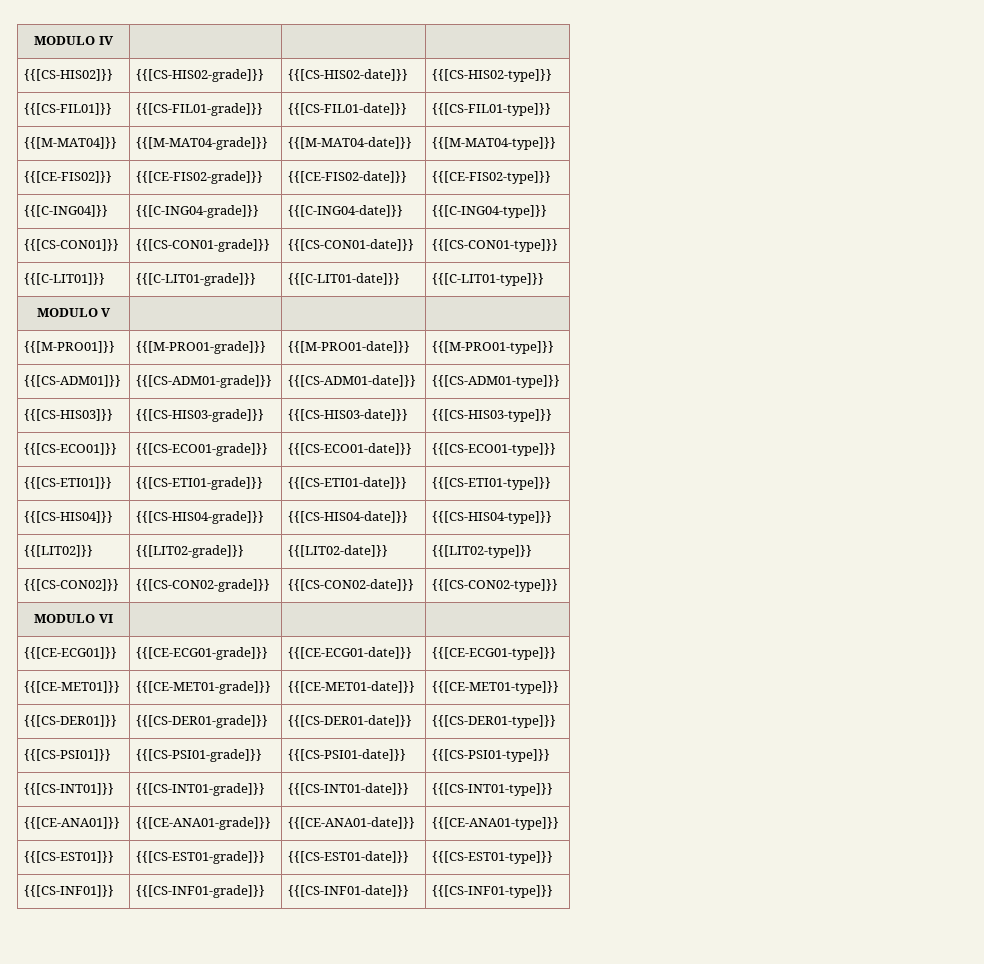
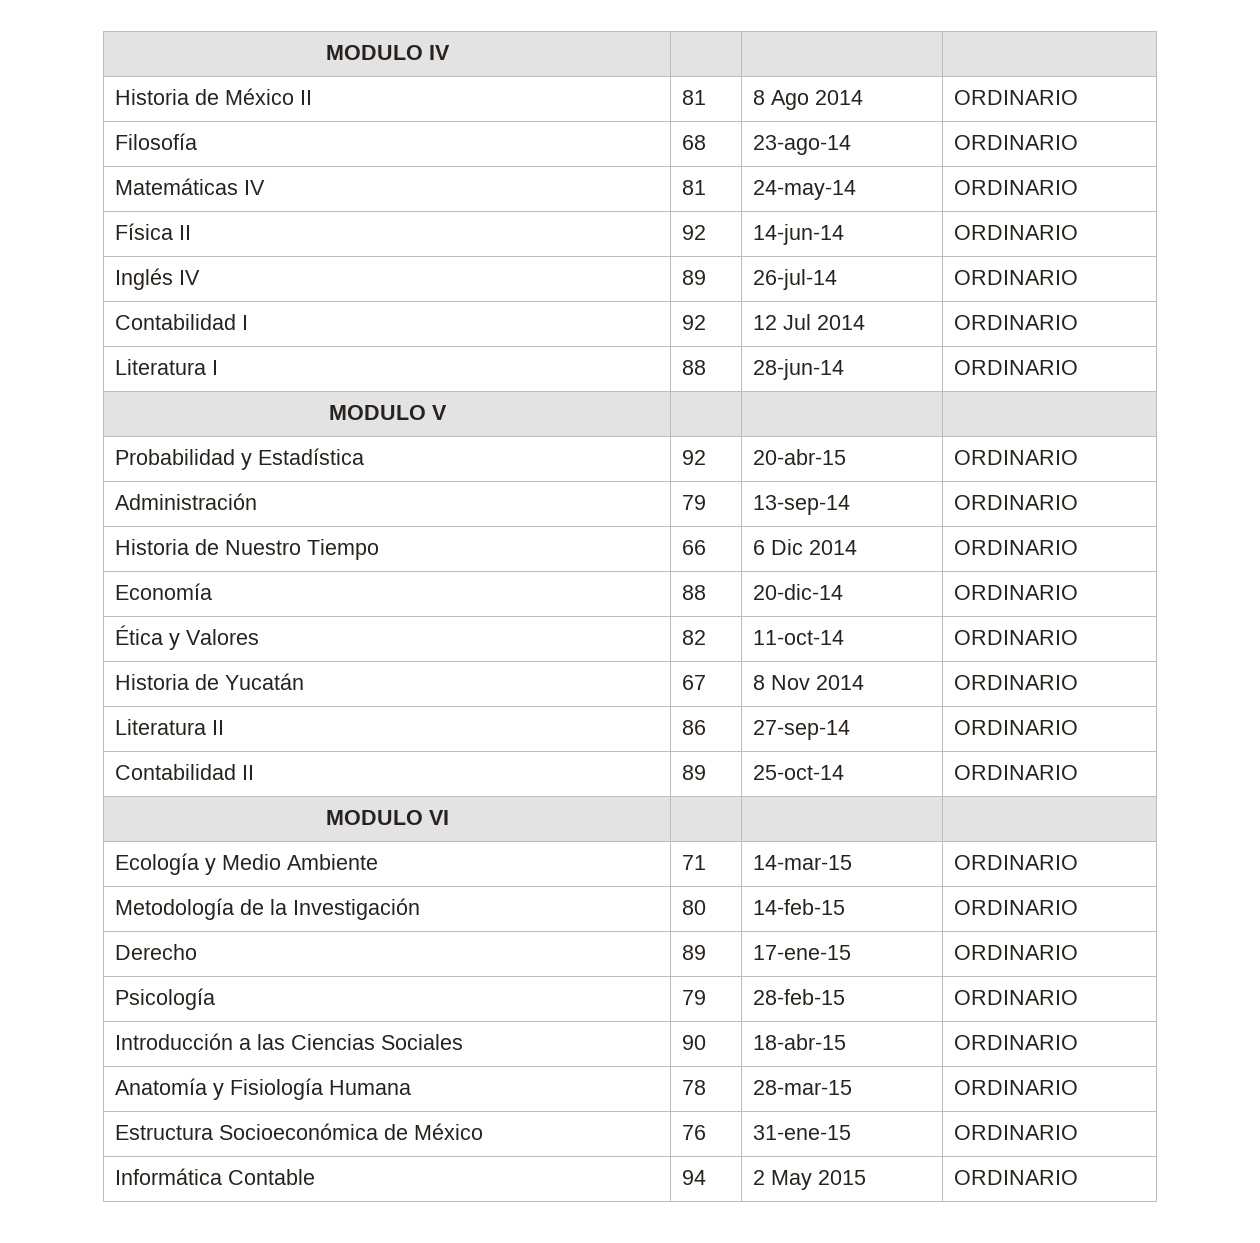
- {{[CS-HIS02]}} | {{[CS-HIS02-grade]}} | {{[CS-HIS02-date]}} | {{[CS-HIS02-type]}}
- {{[CS-FIL01]}} | {{[CS-FIL01-grade]}} | {{[CS-FIL01-date]}} | {{[CS-FIL01-type]}}
- {{[M-MAT04]}} | {{[M-MAT04-grade]}} | {{[M-MAT04-date]}} | {{[M-MAT04-type]}}
- {{[CE-FIS02]}} | {{[CE-FIS02-grade]}} | {{[CE-FIS02-date]}} | {{[CE-FIS02-type]}}
- {{[C-ING04]}} | {{[C-ING04-grade]}} | {{[C-ING04-date]}} | {{[C-ING04-type]}}
- {{[CS-CON01]}} | {{[CS-CON01-grade]}} | {{[CS-CON01-date]}} | {{[CS-CON01-type]}}
- {{[C-LIT01]}} | {{[C-LIT01-grade]}} | {{[C-LIT01-date]}} | {{[C-LIT01-type]}}
+ Historia de México II | 81 | 8 Ago 2014 | ORDINARIO
+ Filosofía | 68 | 23-ago-14 | ORDINARIO
+ Matemáticas IV | 81 | 24-may-14 | ORDINARIO
+ Física II | 92 | 14-jun-14 | ORDINARIO
+ Inglés IV | 89 | 26-jul-14 | ORDINARIO
+ Contabilidad I | 92 | 12 Jul 2014 | ORDINARIO
+ Literatura I | 88 | 28-jun-14 | ORDINARIO
  MODULO V | | |
- {{[M-PRO01]}} | {{[M-PRO01-grade]}} | {{[M-PRO01-date]}} | {{[M-PRO01-type]}}
- {{[CS-ADM01]}} | {{[CS-ADM01-grade]}} | {{[CS-ADM01-date]}} | {{[CS-ADM01-type]}}
- {{[CS-HIS03]}} | {{[CS-HIS03-grade]}} | {{[CS-HIS03-date]}} | {{[CS-HIS03-type]}}
- {{[CS-ECO01]}} | {{[CS-ECO01-grade]}} | {{[CS-ECO01-date]}} | {{[CS-ECO01-type]}}
- {{[CS-ETI01]}} | {{[CS-ETI01-grade]}} | {{[CS-ETI01-date]}} | {{[CS-ETI01-type]}}
- {{[CS-HIS04]}} | {{[CS-HIS04-grade]}} | {{[CS-HIS04-date]}} | {{[CS-HIS04-type]}}
- {{[LIT02]}} | {{[LIT02-grade]}} | {{[LIT02-date]}} | {{[LIT02-type]}}
- {{[CS-CON02]}} | {{[CS-CON02-grade]}} | {{[CS-CON02-date]}} | {{[CS-CON02-type]}}
+ Probabilidad y Estadística | 92 | 20-abr-15 | ORDINARIO
+ Administración | 79 | 13-sep-14 | ORDINARIO
+ Historia de Nuestro Tiempo | 66 | 6 Dic 2014 | ORDINARIO
+ Economía | 88 | 20-dic-14 | ORDINARIO
+ Ética y Valores | 82 | 11-oct-14 | ORDINARIO
+ Historia de Yucatán | 67 | 8 Nov 2014 | ORDINARIO
+ Literatura II | 86 | 27-sep-14 | ORDINARIO
+ Contabilidad II | 89 | 25-oct-14 | ORDINARIO
  MODULO VI | | |
- {{[CE-ECG01]}} | {{[CE-ECG01-grade]}} | {{[CE-ECG01-date]}} | {{[CE-ECG01-type]}}
- {{[CE-MET01]}} | {{[CE-MET01-grade]}} | {{[CE-MET01-date]}} | {{[CE-MET01-type]}}
- {{[CS-DER01]}} | {{[CS-DER01-grade]}} | {{[CS-DER01-date]}} | {{[CS-DER01-type]}}
- {{[CS-PSI01]}} | {{[CS-PSI01-grade]}} | {{[CS-PSI01-date]}} | {{[CS-PSI01-type]}}
- {{[CS-INT01]}} | {{[CS-INT01-grade]}} | {{[CS-INT01-date]}} | {{[CS-INT01-type]}}
- {{[CE-ANA01]}} | {{[CE-ANA01-grade]}} | {{[CE-ANA01-date]}} | {{[CE-ANA01-type]}}
- {{[CS-EST01]}} | {{[CS-EST01-grade]}} | {{[CS-EST01-date]}} | {{[CS-EST01-type]}}
- {{[CS-INF01]}} | {{[CS-INF01-grade]}} | {{[CS-INF01-date]}} | {{[CS-INF01-type]}}
+ Ecología y Medio Ambiente | 71 | 14-mar-15 | ORDINARIO
+ Metodología de la Investigación | 80 | 14-feb-15 | ORDINARIO
+ Derecho | 89 | 17-ene-15 | ORDINARIO
+ Psicología | 79 | 28-feb-15 | ORDINARIO
+ Introducción a las Ciencias Sociales | 90 | 18-abr-15 | ORDINARIO
+ Anatomía y Fisiología Humana | 78 | 28-mar-15 | ORDINARIO
+ Estructura Socioeconómica de México | 76 | 31-ene-15 | ORDINARIO
+ Informática Contable | 94 | 2 May 2015 | ORDINARIO

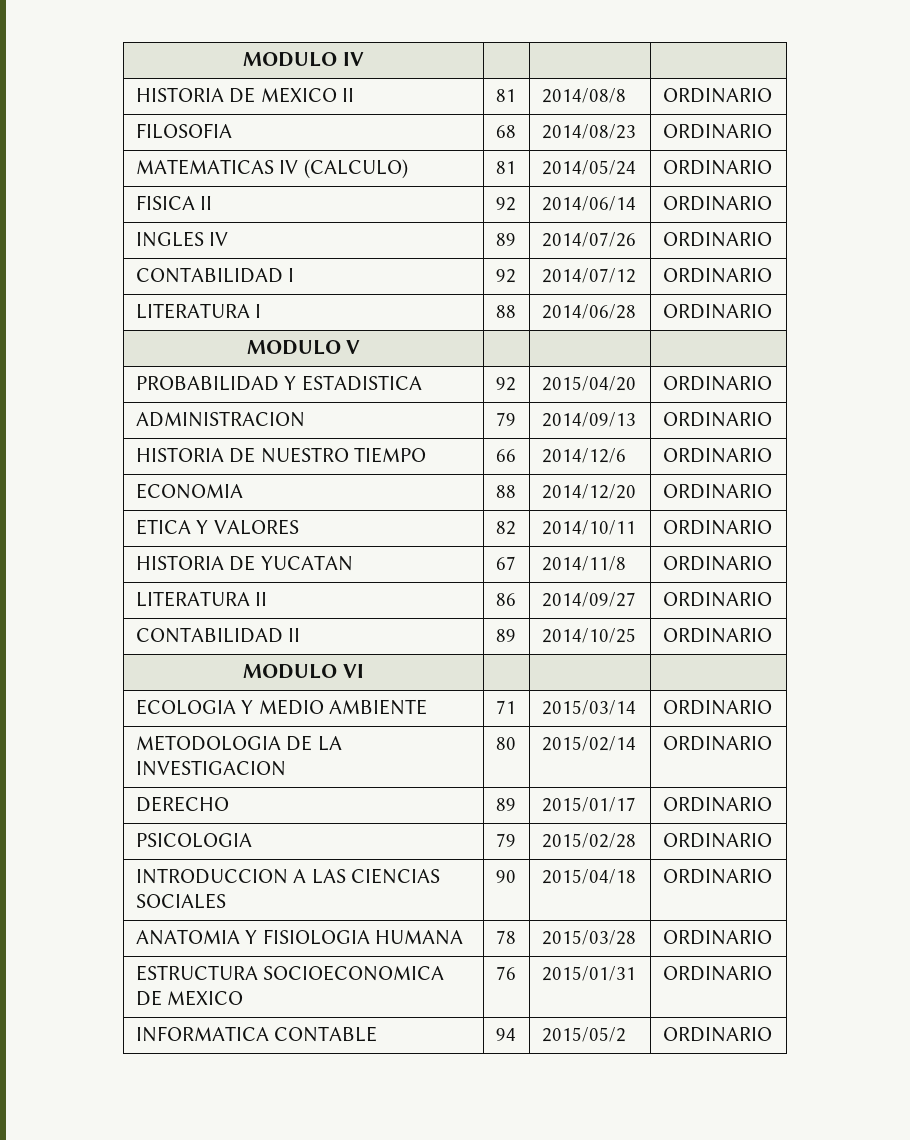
- Historia de México II | 81 | 8 Ago 2014 | ORDINARIO
- Filosofía | 68 | 23-ago-14 | ORDINARIO
- Matemáticas IV | 81 | 24-may-14 | ORDINARIO
- Física II | 92 | 14-jun-14 | ORDINARIO
- Inglés IV | 89 | 26-jul-14 | ORDINARIO
- Contabilidad I | 92 | 12 Jul 2014 | ORDINARIO
- Literatura I | 88 | 28-jun-14 | ORDINARIO
+ HISTORIA DE MEXICO II | 81 | 2014/08/8 | ORDINARIO
+ FILOSOFIA | 68 | 2014/08/23 | ORDINARIO
+ MATEMATICAS IV (CALCULO) | 81 | 2014/05/24 | ORDINARIO
+ FISICA II | 92 | 2014/06/14 | ORDINARIO
+ INGLES IV | 89 | 2014/07/26 | ORDINARIO
+ CONTABILIDAD I | 92 | 2014/07/12 | ORDINARIO
+ LITERATURA I | 88 | 2014/06/28 | ORDINARIO
- Probabilidad y Estadística | 92 | 20-abr-15 | ORDINARIO
- Administración | 79 | 13-sep-14 | ORDINARIO
- Historia de Nuestro Tiempo | 66 | 6 Dic 2014 | ORDINARIO
- Economía | 88 | 20-dic-14 | ORDINARIO
- Ética y Valores | 82 | 11-oct-14 | ORDINARIO
- Historia de Yucatán | 67 | 8 Nov 2014 | ORDINARIO
- Literatura II | 86 | 27-sep-14 | ORDINARIO
- Contabilidad II | 89 | 25-oct-14 | ORDINARIO
+ PROBABILIDAD Y ESTADISTICA | 92 | 2015/04/20 | ORDINARIO
+ ADMINISTRACION | 79 | 2014/09/13 | ORDINARIO
+ HISTORIA DE NUESTRO TIEMPO | 66 | 2014/12/6 | ORDINARIO
+ ECONOMIA | 88 | 2014/12/20 | ORDINARIO
+ ETICA Y VALORES | 82 | 2014/10/11 | ORDINARIO
+ HISTORIA DE YUCATAN | 67 | 2014/11/8 | ORDINARIO
+ LITERATURA II | 86 | 2014/09/27 | ORDINARIO
+ CONTABILIDAD II | 89 | 2014/10/25 | ORDINARIO
- Ecología y Medio Ambiente | 71 | 14-mar-15 | ORDINARIO
- Metodología de la Investigación | 80 | 14-feb-15 | ORDINARIO
- Derecho | 89 | 17-ene-15 | ORDINARIO
- Psicología | 79 | 28-feb-15 | ORDINARIO
- Introducción a las Ciencias Sociales | 90 | 18-abr-15 | ORDINARIO
- Anatomía y Fisiología Humana | 78 | 28-mar-15 | ORDINARIO
- Estructura Socioeconómica de México | 76 | 31-ene-15 | ORDINARIO
- Informática Contable | 94 | 2 May 2015 | ORDINARIO
+ ECOLOGIA Y MEDIO AMBIENTE | 71 | 2015/03/14 | ORDINARIO
+ METODOLOGIA DE LA INVESTIGACION | 80 | 2015/02/14 | ORDINARIO
+ DERECHO | 89 | 2015/01/17 | ORDINARIO
+ PSICOLOGIA | 79 | 2015/02/28 | ORDINARIO
+ INTRODUCCION A LAS CIENCIAS SOCIALES | 90 | 2015/04/18 | ORDINARIO
+ ANATOMIA Y FISIOLOGIA HUMANA | 78 | 2015/03/28 | ORDINARIO
+ ESTRUCTURA SOCIOECONOMICA DE MEXICO | 76 | 2015/01/31 | ORDINARIO
+ INFORMATICA CONTABLE | 94 | 2015/05/2 | ORDINARIO

